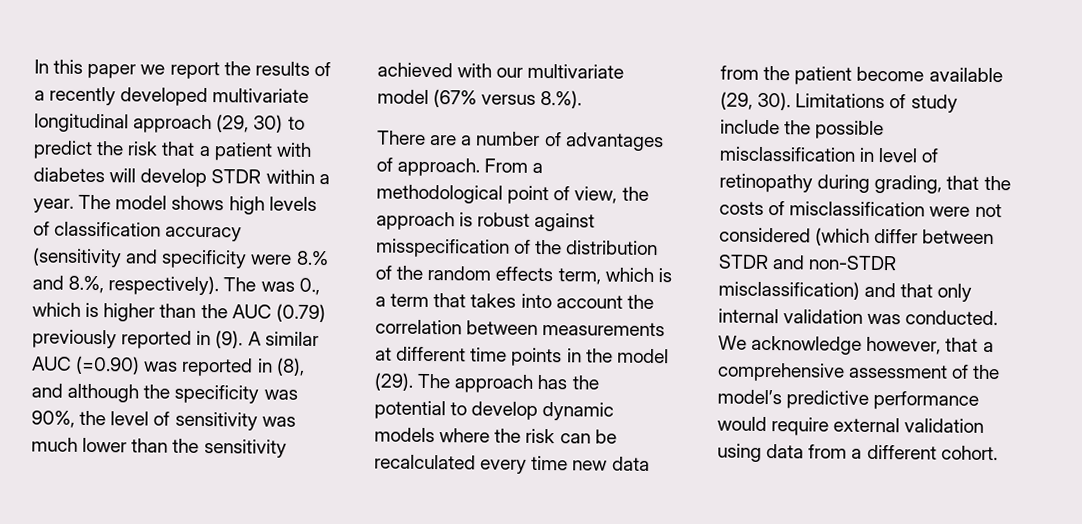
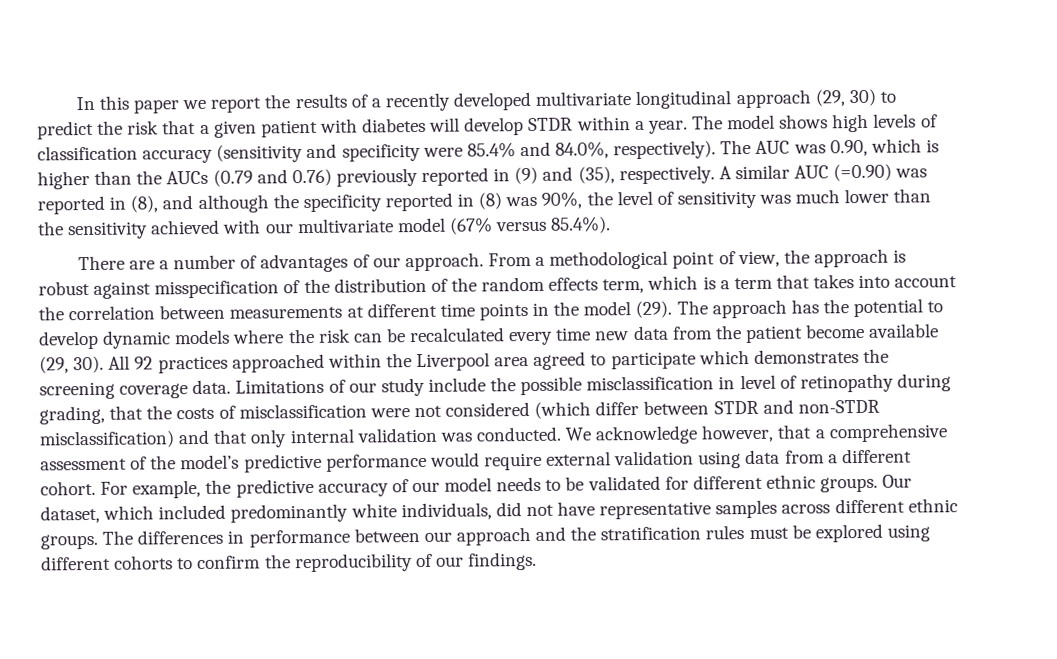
- In this paper we report the results of a recently developed multivariate longitudinal approach (29, 30) to predict the risk that a patient with diabetes will develop STDR within a year.
+ In this paper we report the results of a recently developed multivariate longitudinal approach (29, 30) to predict the risk that a given patient with diabetes will develop STDR within a year.
- The model shows high levels of classification accuracy (sensitivity and specificity were 8.% and 8.%, respectively). The was 0., which is higher than the AUC (0.79) previously reported in (9).
+ The model shows high levels of classification accuracy (sensitivity and specificity were 85.4% and 84.0%, respectively). The AUC was 0.90, which is higher than the AUCs (0.79 and 0.76) previously reported in (9) and (35), respectively.
- A similar AUC (=0.90) was reported in (8), and although the specificity was 90%, the level of sensitivity was much lower than the sensitivity achieved with our multivariate model (67% versus 8.%).
+ A similar AUC (=0.90) was reported in (8), and although the specificity reported in (8) was 90%, the level of sensitivity was much lower than the sensitivity achieved with our multivariate model (67% versus 85.4%).
- There are a number of advantages of approach.
+ There are a number of advantages of our approach.
+ All 92 practices approached within the Liverpool area agreed to participate which demonstrates the screening coverage data.
- Limitations of study include the possible misclassification in level of retinopathy during grading, that the costs of misclassification were not considered (which differ between STDR and non-STDR misclassification) and that only internal validation was conducted.
+ Limitations of our study include the possible misclassification in level of retinopathy during grading, that the costs of misclassification were not considered (which differ between STDR and non-STDR misclassification) and that only internal validation was conducted.
+ For example, the predictive accuracy of our model needs to be validated for different ethnic groups. Our dataset, which included predominantly white individuals, did not have representative samples across different ethnic groups. The differences in performance between our approach and the stratification rules must be explored using different cohorts to confirm the reproducibility of our findings.

